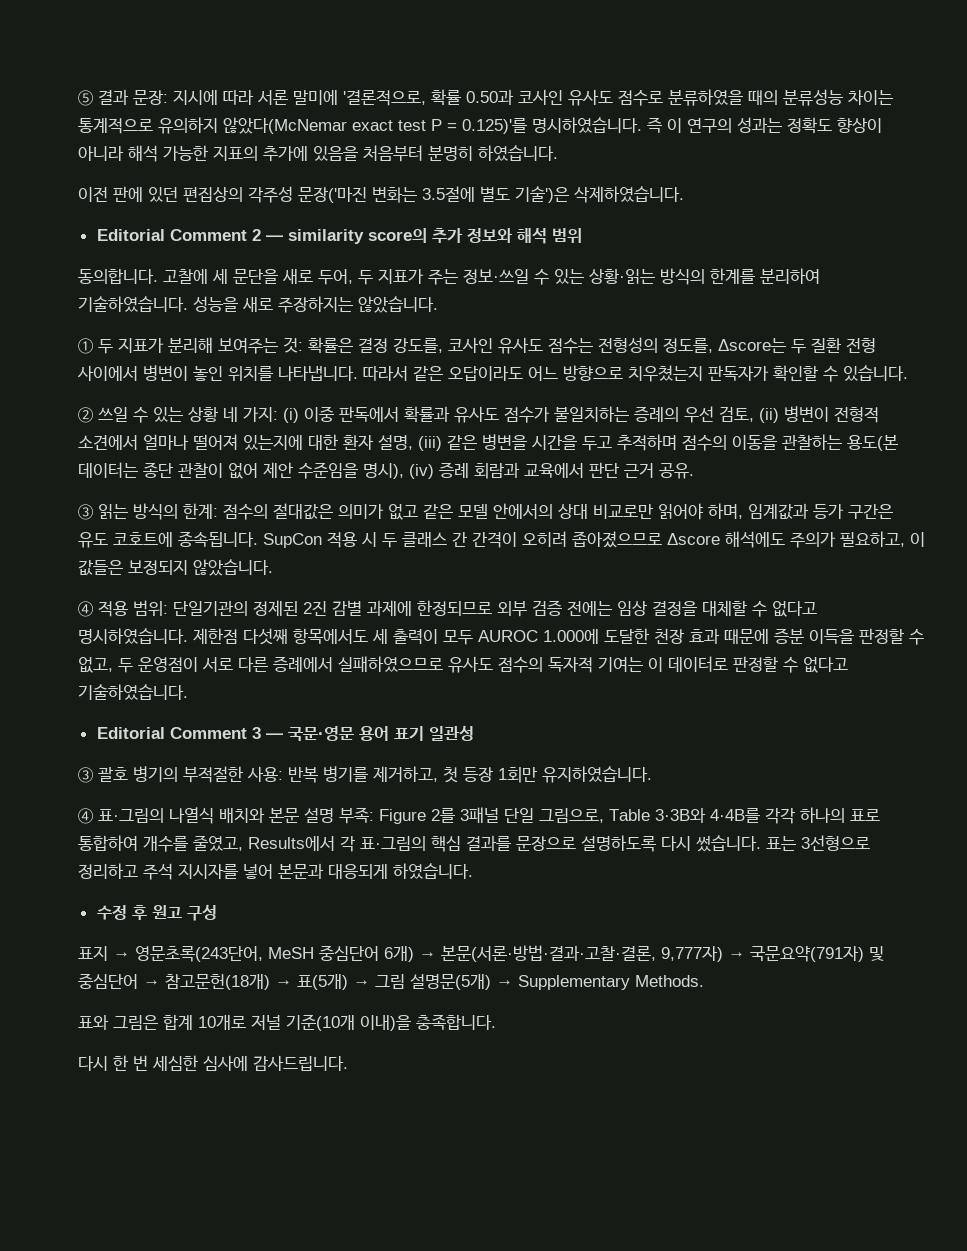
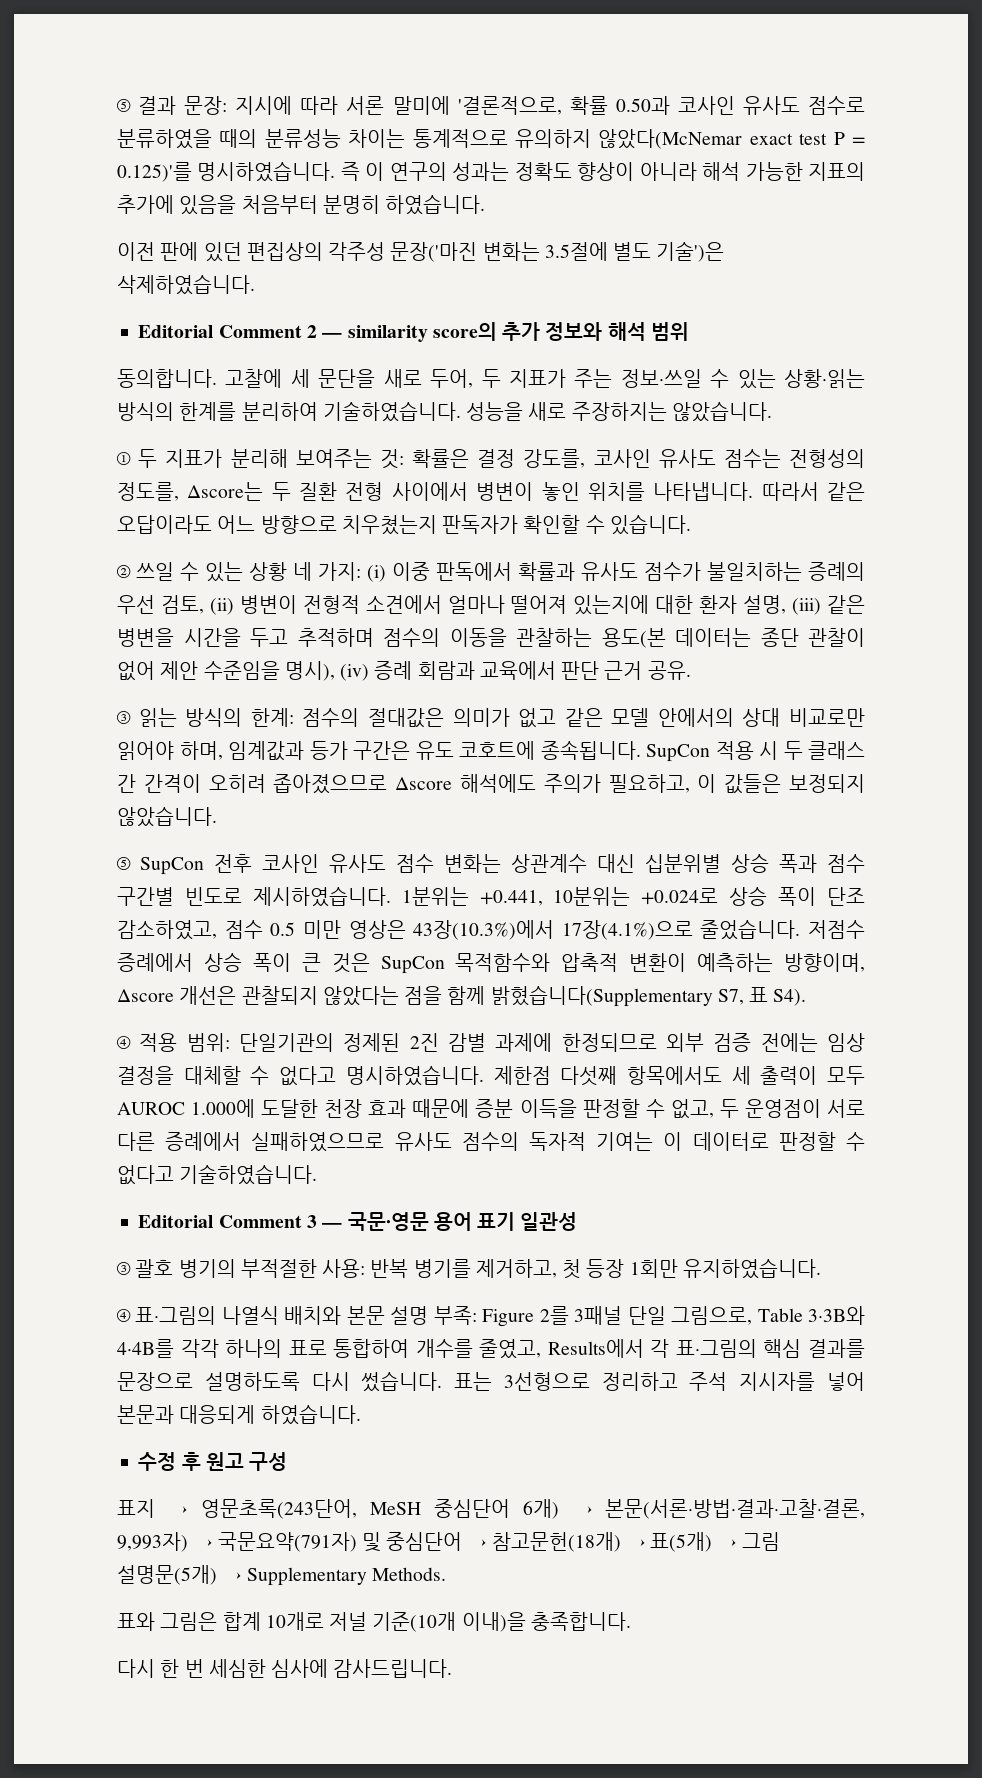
+ ⑤ SupCon 전후 코사인 유사도 점수 변화는 상관계수 대신 십분위별 상승 폭과 점수 구간별 빈도로 제시하였습니다. 1분위는 +0.441, 10분위는 +0.024로 상승 폭이 단조 감소하였고, 점수 0.5 미만 영상은 43장(10.3%)에서 17장(4.1%)으로 줄었습니다. 저점수 증례에서 상승 폭이 큰 것은 SupCon 목적함수와 압축적 변환이 예측하는 방향이며, Δscore 개선은 관찰되지 않았다는 점을 함께 밝혔습니다(Supplementary S7, 표 S4).
- 표지 → 영문초록(243단어, MeSH 중심단어 6개) → 본문(서론·방법·결과·고찰·결론, 9,777자) → 국문요약(791자) 및 중심단어 → 참고문헌(18개) → 표(5개) → 그림 설명문(5개) → Supplementary Methods.
+ 표지 → 영문초록(243단어, MeSH 중심단어 6개) → 본문(서론·방법·결과·고찰·결론, 9,993자) → 국문요약(791자) 및 중심단어 → 참고문헌(18개) → 표(5개) → 그림 설명문(5개) → Supplementary Methods.

